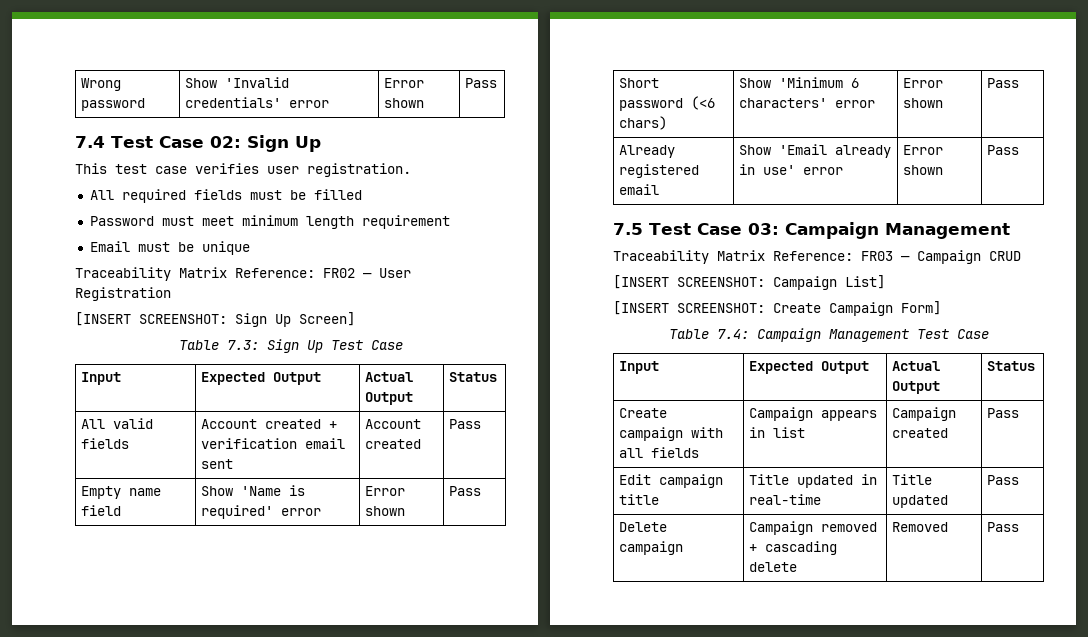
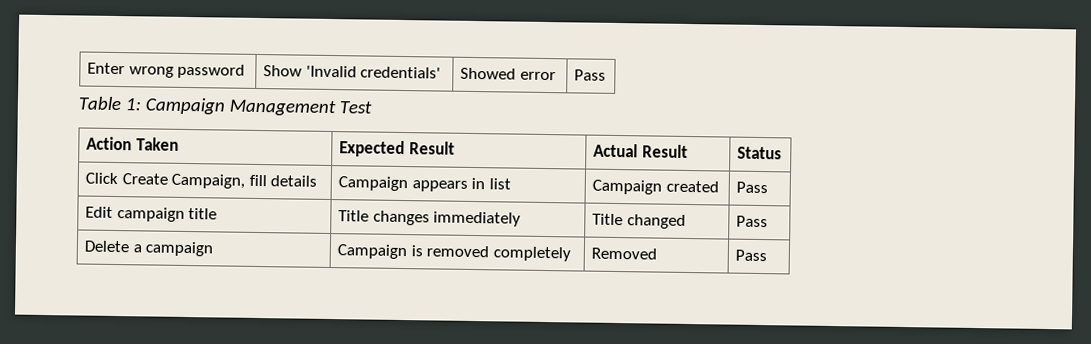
- Wrong password | Show 'Invalid credentials' error | Error shown | Pass
- 7.4 Test Case 02: Sign Up
- This test case verifies user registration.
- All required fields must be filled
- Password must meet minimum length requirement
- Email must be unique
- Traceability Matrix Reference: FR02 — User Registration
- [INSERT SCREENSHOT: Sign Up Screen]
- Table 7.3: Sign Up Test Case
- Input | Expected Output | Actual Output | Status
- All valid fields | Account created + verification email sent | Account created | Pass
- Empty name field | Show 'Name is required' error | Error shown | Pass
- Short password (<6 chars) | Show 'Minimum 6 characters' error | Error shown | Pass
- Already registered email | Show 'Email already in use' error | Error shown | Pass
- 7.5 Test Case 03: Campaign Management
- Traceability Matrix Reference: FR03 — Campaign CRUD
- [INSERT SCREENSHOT: Campaign List]
- [INSERT SCREENSHOT: Create Campaign Form]
- Table 7.4: Campaign Management Test Case
- Input | Expected Output | Actual Output | Status
- Create campaign with all fields | Campaign appears in list | Campaign created | Pass
+ Enter wrong password | Show 'Invalid credentials' | Showed error | Pass
+ Table 1: Campaign Management Test
+ Action Taken | Expected Result | Actual Result | Status
+ Click Create Campaign, fill details | Campaign appears in list | Campaign created | Pass
- Edit campaign title | Title updated in real-time | Title updated | Pass
+ Edit campaign title | Title changes immediately | Title changed | Pass
- Delete campaign | Campaign removed + cascading delete | Removed | Pass
+ Delete a campaign | Campaign is removed completely | Removed | Pass

